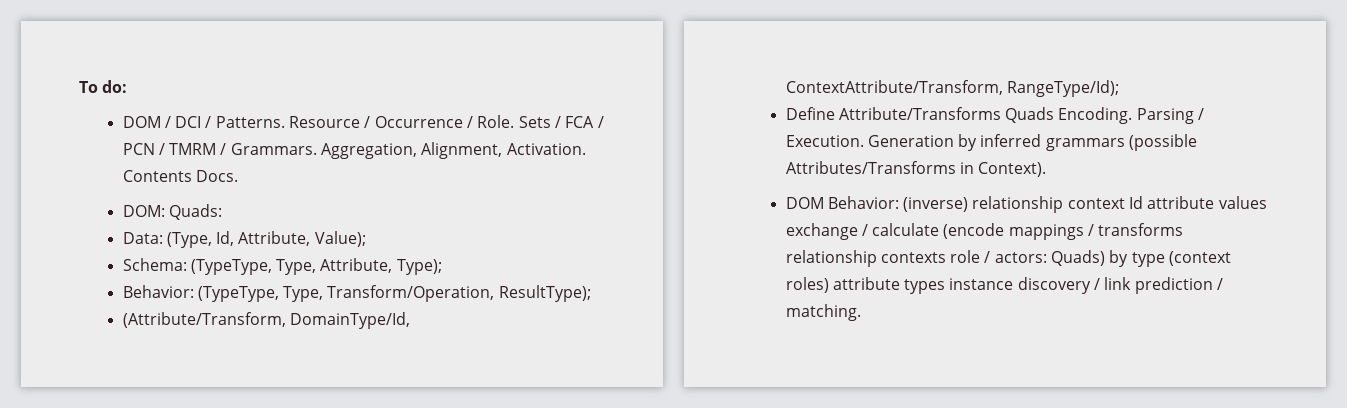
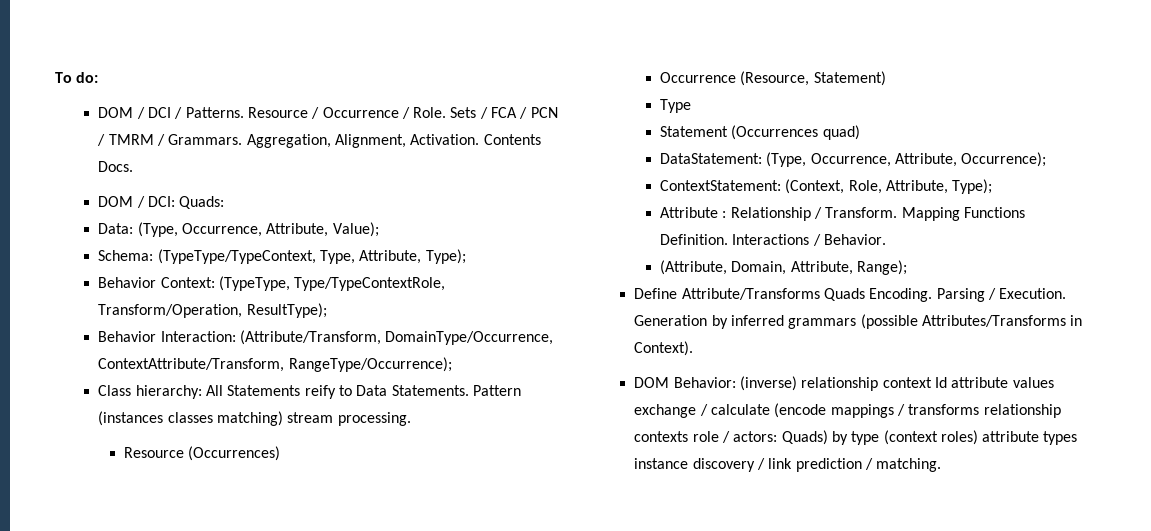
- DOM: Quads:
+ DOM / DCI: Quads:
- Data: (Type, Id, Attribute, Value);
+ Data: (Type, Occurrence, Attribute, Value);
- Schema: (TypeType, Type, Attribute, Type);
+ Schema: (TypeType/TypeContext, Type, Attribute, Type);
- Behavior: (TypeType, Type, Transform/Operation, ResultType);
- (Attribute/Transform, DomainType/Id, ContextAttribute/Transform, RangeType/Id);
+ Behavior Context: (TypeType, Type/TypeContextRole, Transform/Operation, ResultType);
+ Behavior Interaction: (Attribute/Transform, DomainType/Occurrence, ContextAttribute/Transform, RangeType/Occurrence);
+ Class hierarchy: All Statements reify to Data Statements. Pattern (instances classes matching) stream processing.
+ Resource (Occurrences)
+ Occurrence (Resource, Statement)
+ Type
+ Statement (Occurrences quad)
+ DataStatement: (Type, Occurrence, Attribute, Occurrence);
+ ContextStatement: (Context, Role, Attribute, Type);
+ Attribute : Relationship / Transform. Mapping Functions Definition. Interactions / Behavior.
+ (Attribute, Domain, Attribute, Range);

